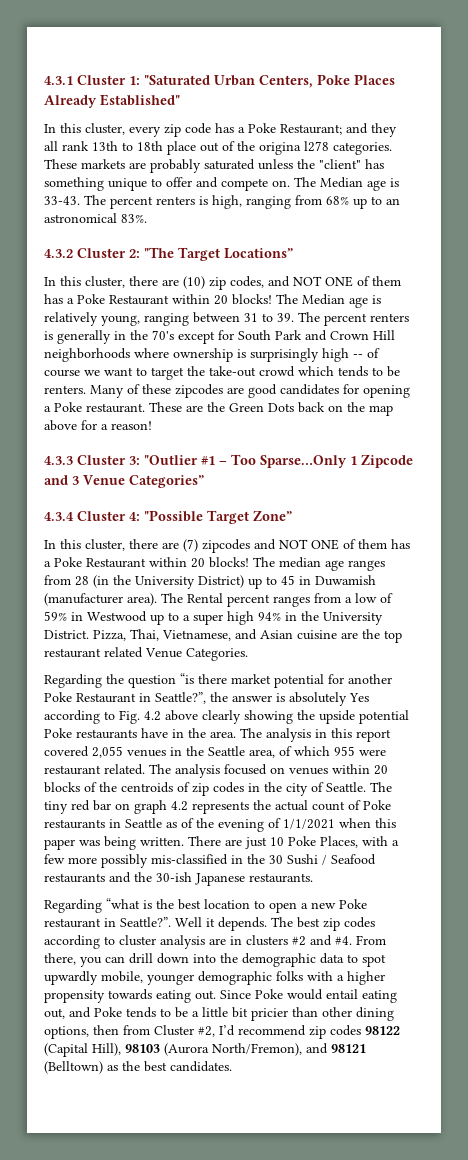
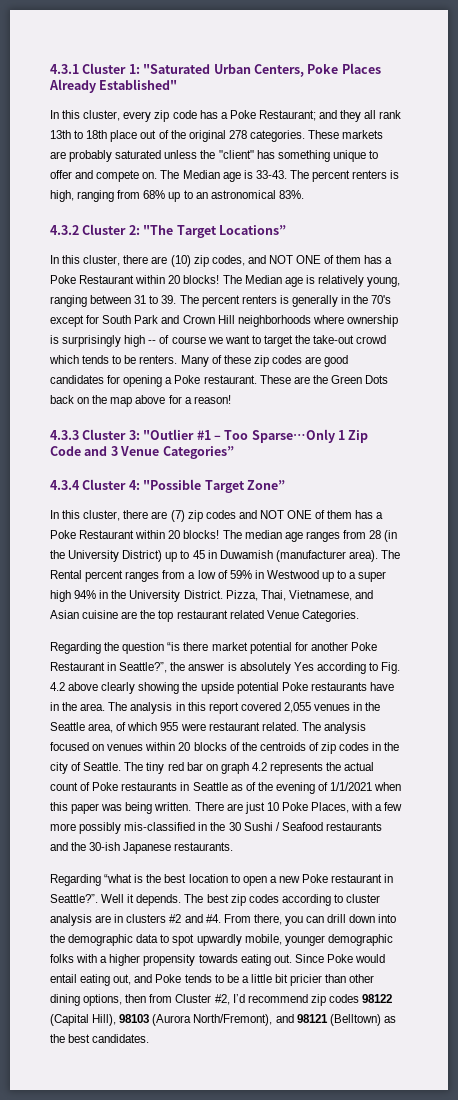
- In this cluster, every zip code has a Poke Restaurant; and they all rank 13th to 18th place out of the origina l278 categories.
+ In this cluster, every zip code has a Poke Restaurant; and they all rank 13th to 18th place out of the original 278 categories.
- Many of these zipcodes are good candidates for opening a Poke restaurant.
+ Many of these zip codes are good candidates for opening a Poke restaurant.
- 4.3.3 Cluster 3: "Outlier #1 – Too Sparse…Only 1 Zipcode and 3 Venue Categories”
+ 4.3.3 Cluster 3: "Outlier #1 – Too Sparse…Only 1 Zip Code and 3 Venue Categories”
- In this cluster, there are (7) zipcodes and NOT ONE of them has a Poke Restaurant within 20 blocks!
+ In this cluster, there are (7) zip codes and NOT ONE of them has a Poke Restaurant within 20 blocks!
- Since Poke would entail eating out, and Poke tends to be a little bit pricier than other dining options, then from Cluster #2, I’d recommend zip codes 98122 (Capital Hill), 98103 (Aurora North/Fremon), and 98121 (Belltown) as the best candidates.
+ Since Poke would entail eating out, and Poke tends to be a little bit pricier than other dining options, then from Cluster #2, I’d recommend zip codes 98122 (Capital Hill), 98103 (Aurora North/Fremont), and 98121 (Belltown) as the best candidates.

